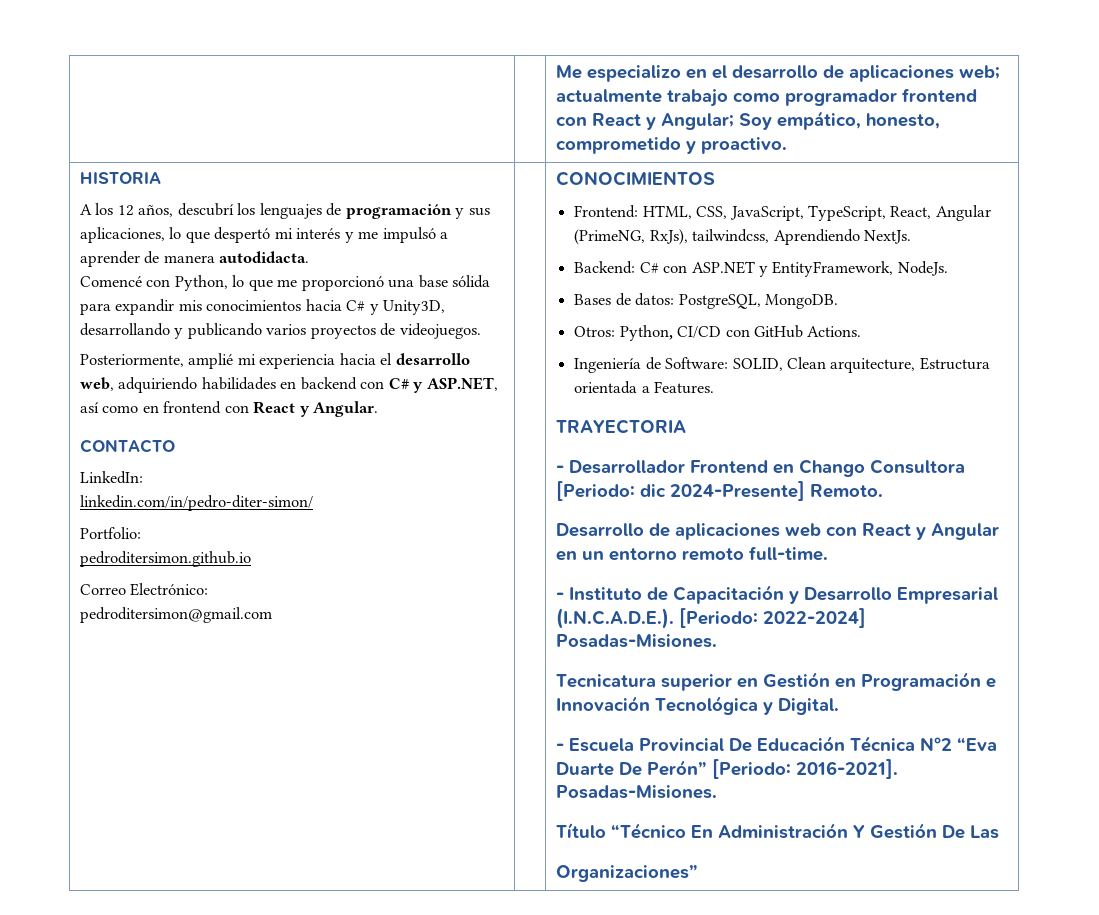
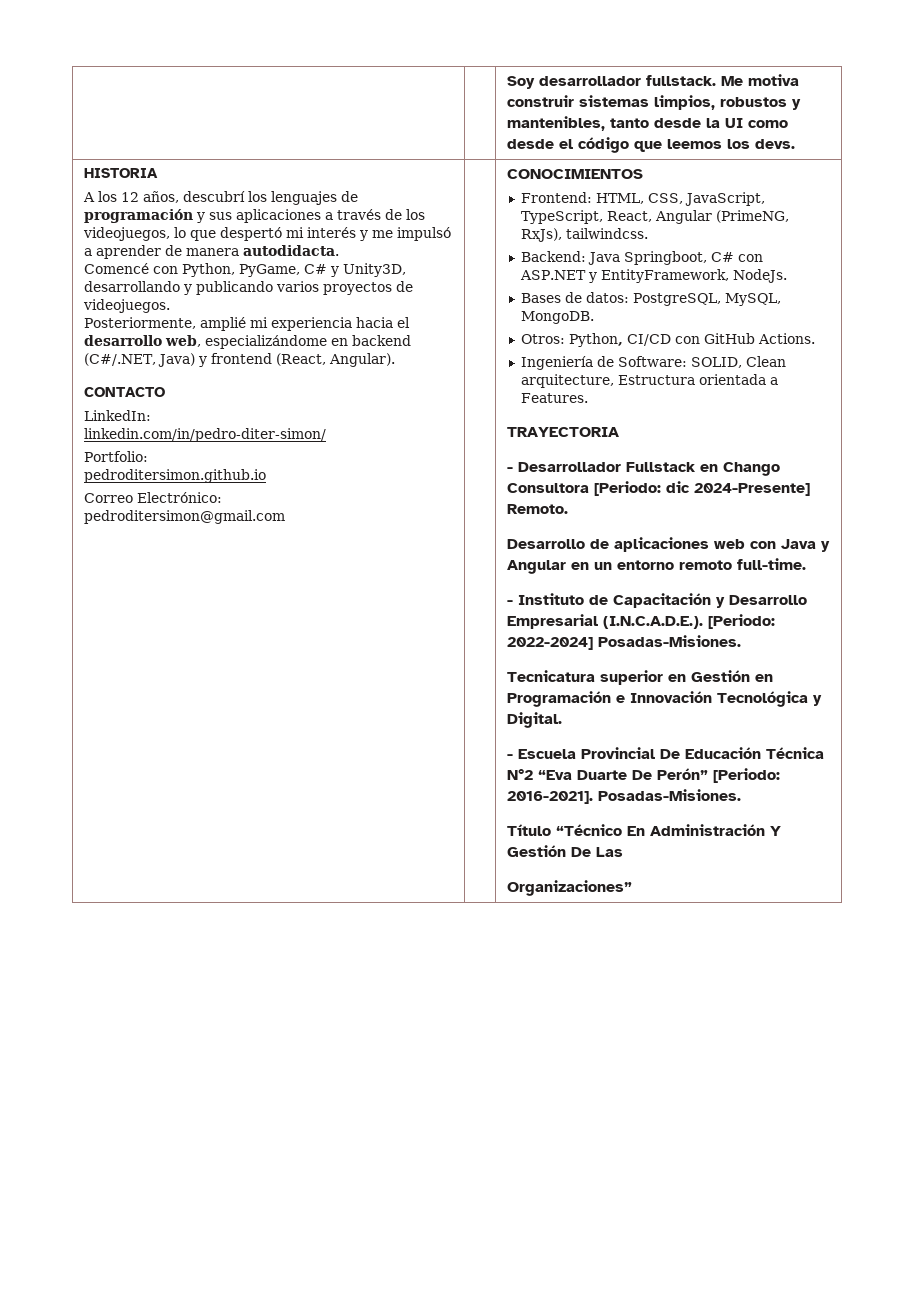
- | | Me especializo en el desarrollo de aplicaciones web; actualmente trabajo como programador frontend con React y Angular; Soy empático, honesto, comprometido y proactivo.
+ | | Soy desarrollador fullstack. Me motiva construir sistemas limpios, robustos y mantenibles, tanto desde la UI como desde el código que leemos los devs.
- A los 12 años, descubrí los lenguajes de programación y sus aplicaciones, lo que despertó mi interés y me impulsó a aprender de manera autodidacta.
+ A los 12 años, descubrí los lenguajes de programación y sus aplicaciones a través de los videojuegos, lo que despertó mi interés y me impulsó a aprender de manera autodidacta.
- Comencé con Python, lo que me proporcionó una base sólida para expandir mis conocimientos hacia C# y Unity3D, desarrollando y publicando varios proyectos de videojuegos.
+ Comencé con Python, PyGame, C# y Unity3D, desarrollando y publicando varios proyectos de videojuegos.
- Posteriormente, amplié mi experiencia hacia el desarrollo web, adquiriendo habilidades en backend con C# y ASP.NET, así como en frontend con React y Angular.
+ Posteriormente, amplié mi experiencia hacia el desarrollo web, especializándome en backend (C#/.NET, Java) y frontend (React, Angular).
- Frontend: HTML, CSS, JavaScript, TypeScript, React, Angular (PrimeNG, RxJs), tailwindcss, Aprendiendo NextJs.
+ Frontend: HTML, CSS, JavaScript, TypeScript, React, Angular (PrimeNG, RxJs), tailwindcss.
- Backend: C# con ASP.NET y EntityFramework, NodeJs.
+ Backend: Java Springboot, C# con ASP.NET y EntityFramework, NodeJs.
- Bases de datos: PostgreSQL, MongoDB.
+ Bases de datos: PostgreSQL, MySQL, MongoDB.
- - Desarrollador Frontend en Chango Consultora [Periodo: dic 2024-Presente] Remoto.
+ - Desarrollador Fullstack en Chango Consultora [Periodo: dic 2024-Presente] Remoto.
- Desarrollo de aplicaciones web con React y Angular en un entorno remoto full-time.
+ Desarrollo de aplicaciones web con Java y Angular en un entorno remoto full-time.

